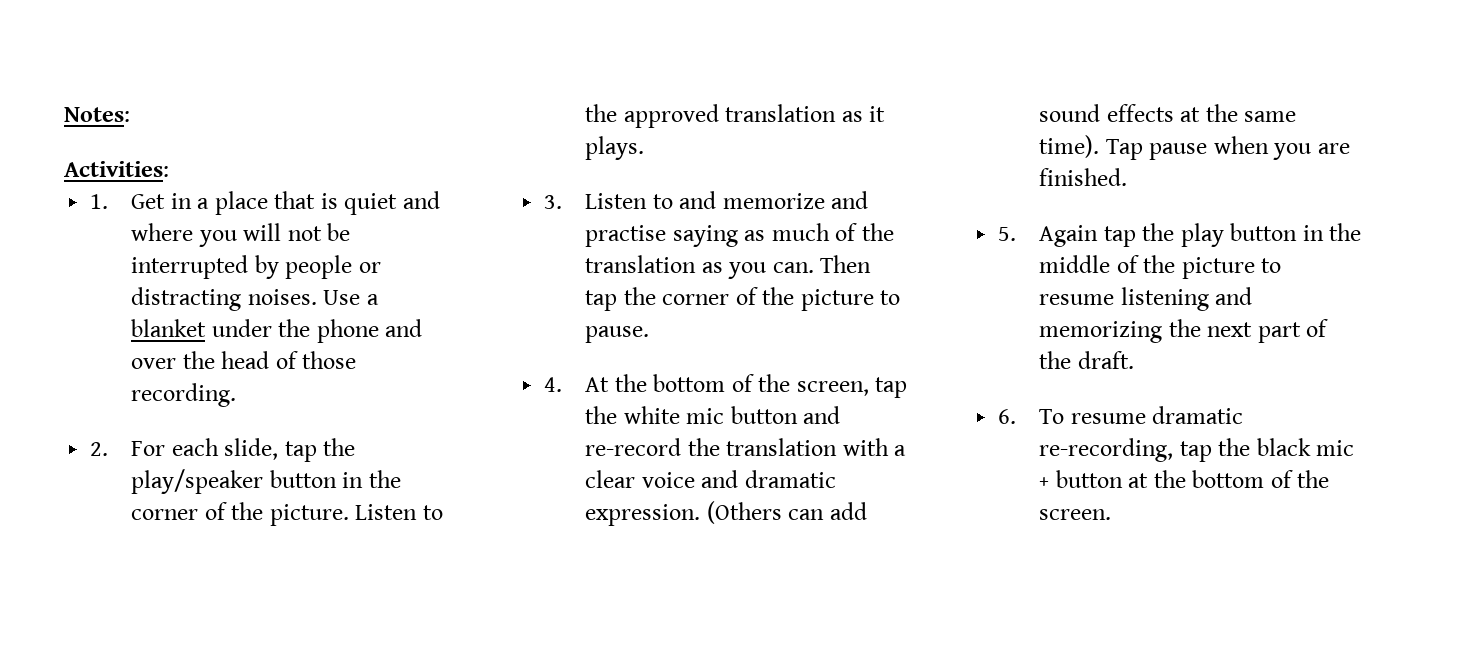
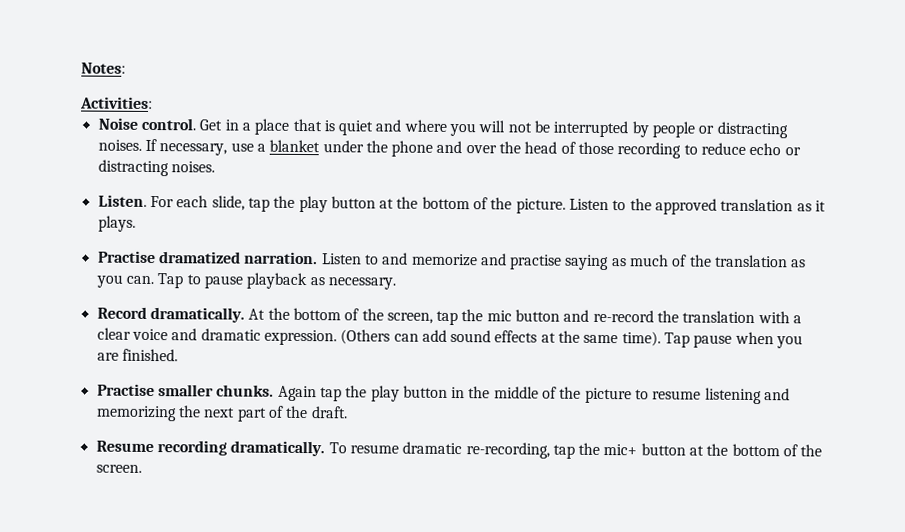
- 1. Get in a place that is quiet and where you will not be interrupted by people or distracting noises.
+ Noise control. Get in a place that is quiet and where you will not be interrupted by people or distracting noises.
- Use a blanket under the phone and over the head of those recording.
- 2. For each slide, tap the play/speaker button in the corner of the picture.
+ If necessary, use a blanket under the phone and over the head of those recording to reduce echo or distracting noises.
+ Listen. For each slide, tap the play button at the bottom of the picture.
- 3. Listen to and memorize and practise saying as much of the translation as you can.
+ Practise dramatized narration. Listen to and memorize and practise saying as much of the translation as you can.
- Then tap the corner of the picture to pause.
- 4. At the bottom of the screen, tap the white mic button and re-record the translation with a clear voice and dramatic expression.
+ Tap to pause playback as necessary.
+ Record dramatically. At the bottom of the screen, tap the mic button and re-record the translation with a clear voice and dramatic expression.
- 5. Again tap the play button in the middle of the picture to resume listening and memorizing the next part of the draft.
+ Practise smaller chunks. Again tap the play button in the middle of the picture to resume listening and memorizing the next part of the draft.
- 6. To resume dramatic re-recording, tap the black mic + button at the bottom of the screen.
+ Resume recording dramatically. To resume dramatic re-recording, tap the mic+ button at the bottom of the screen.

